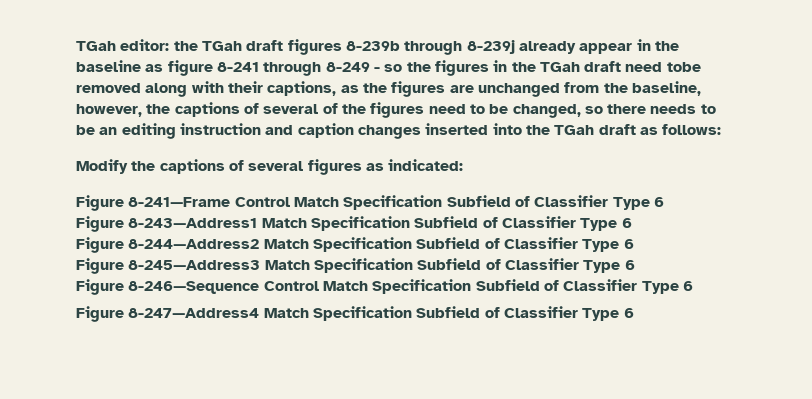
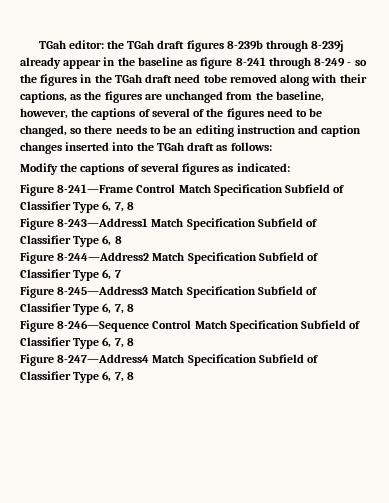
- Figure 8-241—Frame Control Match Specification Subfield of Classifier Type 6
+ Figure 8-241—Frame Control Match Specification Subfield of Classifier Type 6, 7, 8
- Figure 8-243—Address1 Match Specification Subfield of Classifier Type 6
+ Figure 8-243—Address1 Match Specification Subfield of Classifier Type 6, 8
- Figure 8-244—Address2 Match Specification Subfield of Classifier Type 6
+ Figure 8-244—Address2 Match Specification Subfield of Classifier Type 6, 7
- Figure 8-245—Address3 Match Specification Subfield of Classifier Type 6
+ Figure 8-245—Address3 Match Specification Subfield of Classifier Type 6, 7, 8
- Figure 8-246—Sequence Control Match Specification Subfield of Classifier Type 6
+ Figure 8-246—Sequence Control Match Specification Subfield of Classifier Type 6, 7, 8
- Figure 8-247—Address4 Match Specification Subfield of Classifier Type 6
+ Figure 8-247—Address4 Match Specification Subfield of Classifier Type 6, 7, 8

